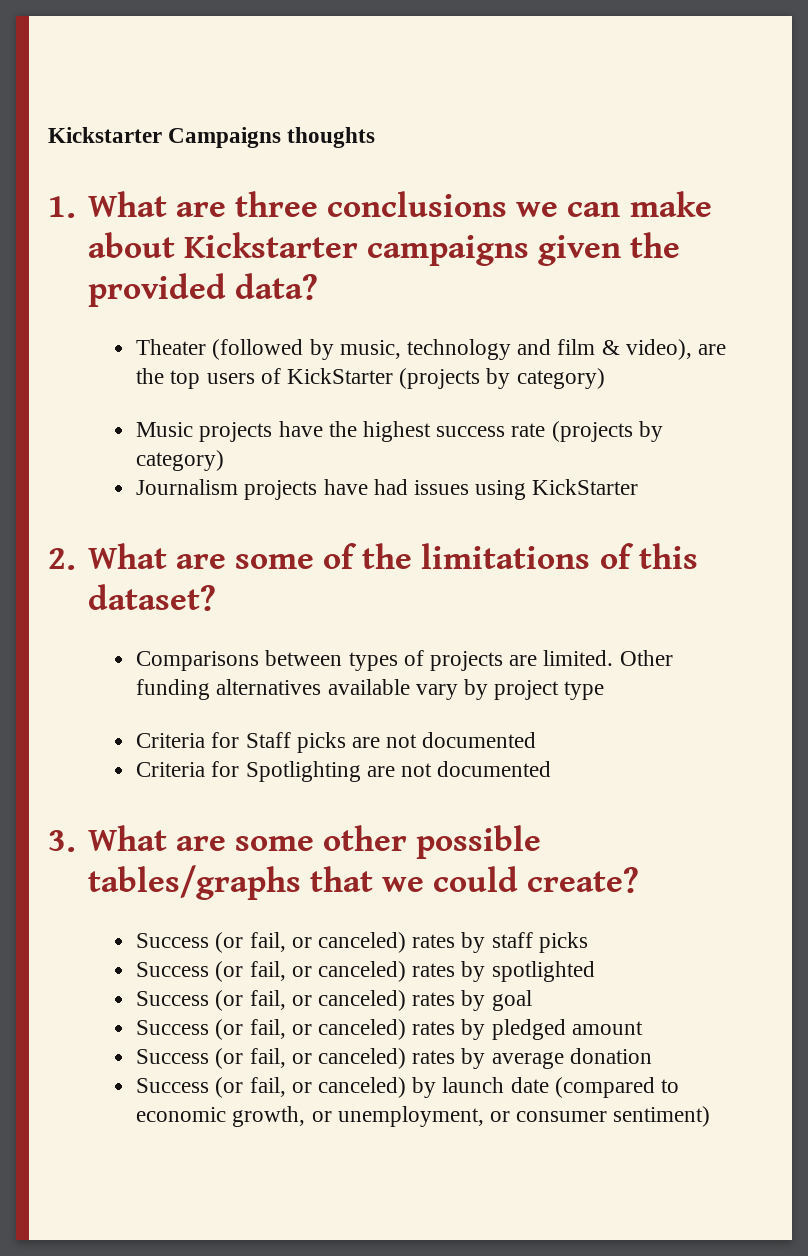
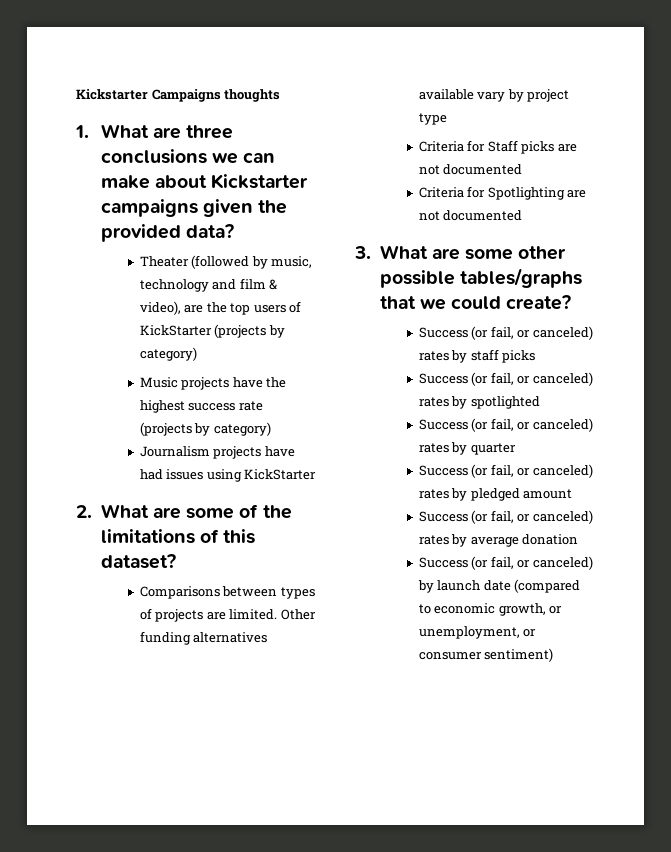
- Success (or fail, or canceled) rates by goal
+ Success (or fail, or canceled) rates by quarter

